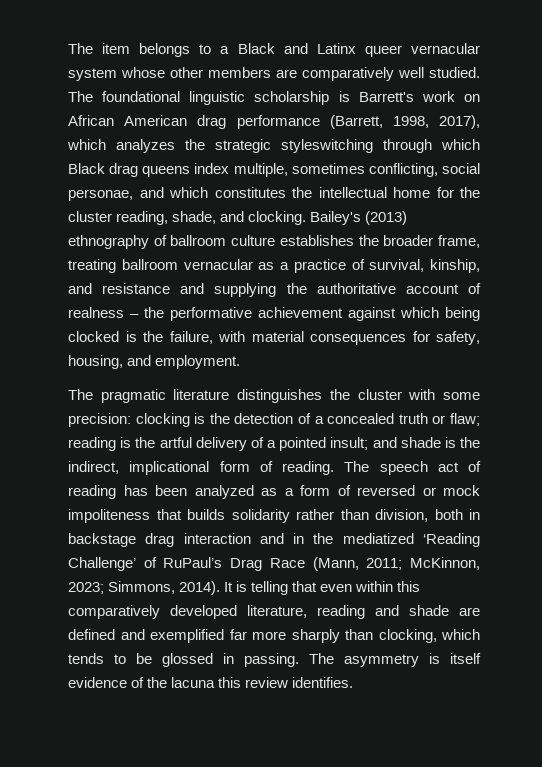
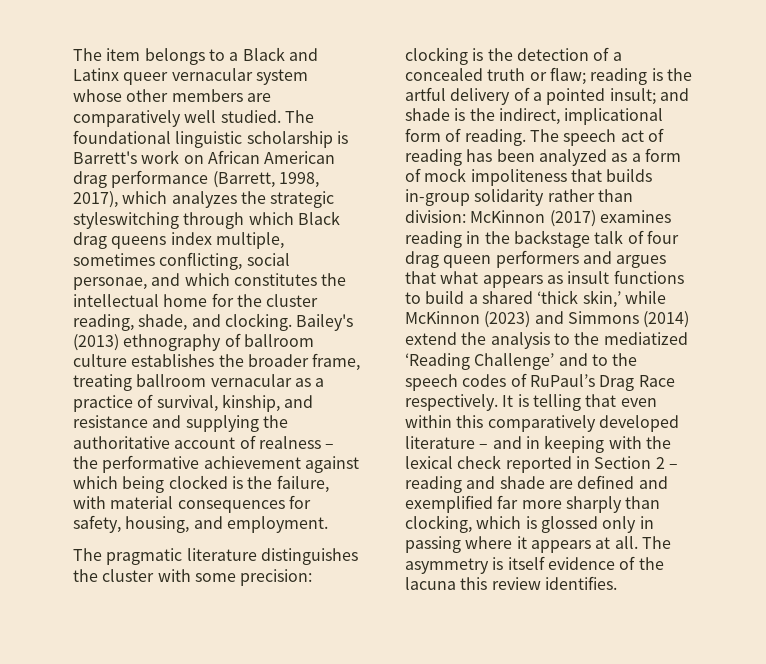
- The speech act of reading has been analyzed as a form of reversed or mock impoliteness that builds solidarity rather than division, both in backstage drag interaction and in the mediatized ‘Reading Challenge’ of RuPaul’s Drag Race (Mann, 2011; McKinnon, 2023; Simmons, 2014).
+ The speech act of reading has been analyzed as a form of mock impoliteness that builds in-group solidarity rather than division: McKinnon (2017) examines reading in the backstage talk of four drag queen performers and argues that what appears as insult functions to build a shared ‘thick skin,’ while McKinnon (2023) and Simmons (2014) extend the analysis to the mediatized ‘Reading Challenge’ and to the speech codes of RuPaul’s Drag Race respectively.
- It is telling that even within this comparatively developed literature, reading and shade are defined and exemplified far more sharply than clocking, which tends to be glossed in passing.
+ It is telling that even within this comparatively developed literature – and in keeping with the lexical check reported in Section 2 – reading and shade are defined and exemplified far more sharply than clocking, which is glossed only in passing where it appears at all.

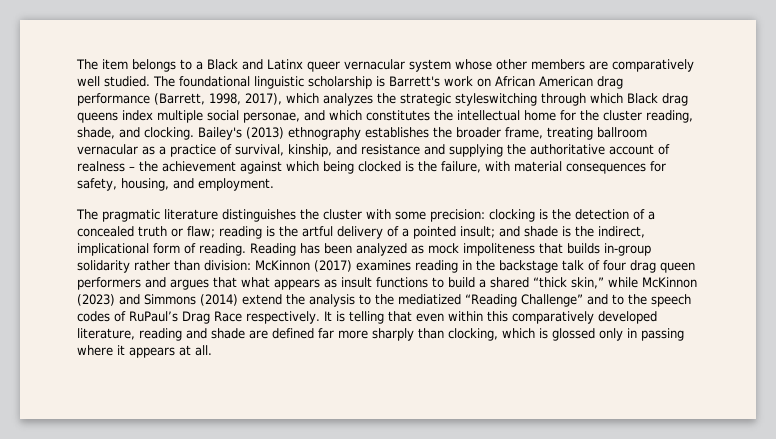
- The foundational linguistic scholarship is Barrett's work on African American drag performance (Barrett, 1998, 2017), which analyzes the strategic styleswitching through which Black drag queens index multiple, sometimes conflicting, social personae, and which constitutes the intellectual home for the cluster reading, shade, and clocking.
+ The foundational linguistic scholarship is Barrett's work on African American drag performance (Barrett, 1998, 2017), which analyzes the strategic styleswitching through which Black drag queens index multiple social personae, and which constitutes the intellectual home for the cluster reading, shade, and clocking.
- Bailey's (2013) ethnography of ballroom culture establishes the broader frame, treating ballroom vernacular as a practice of survival, kinship, and resistance and supplying the authoritative account of realness – the performative achievement against which being clocked is the failure, with material consequences for safety, housing, and employment.
+ Bailey's (2013) ethnography establishes the broader frame, treating ballroom vernacular as a practice of survival, kinship, and resistance and supplying the authoritative account of realness – the achievement against which being clocked is the failure, with material consequences for safety, housing, and employment.
- The speech act of reading has been analyzed as a form of mock impoliteness that builds in-group solidarity rather than division: McKinnon (2017) examines reading in the backstage talk of four drag queen performers and argues that what appears as insult functions to build a shared ‘thick skin,’ while McKinnon (2023) and Simmons (2014) extend the analysis to the mediatized ‘Reading Challenge’ and to the speech codes of RuPaul’s Drag Race respectively.
+ Reading has been analyzed as mock impoliteness that builds in-group solidarity rather than division: McKinnon (2017) examines reading in the backstage talk of four drag queen performers and argues that what appears as insult functions to build a shared “thick skin,” while McKinnon (2023) and Simmons (2014) extend the analysis to the mediatized “Reading Challenge” and to the speech codes of RuPaul’s Drag Race respectively.
- It is telling that even within this comparatively developed literature – and in keeping with the lexical check reported in Section 2 – reading and shade are defined and exemplified far more sharply than clocking, which is glossed only in passing where it appears at all. The asymmetry is itself evidence of the lacuna this review identifies.
+ It is telling that even within this comparatively developed literature, reading and shade are defined far more sharply than clocking, which is glossed only in passing where it appears at all.

